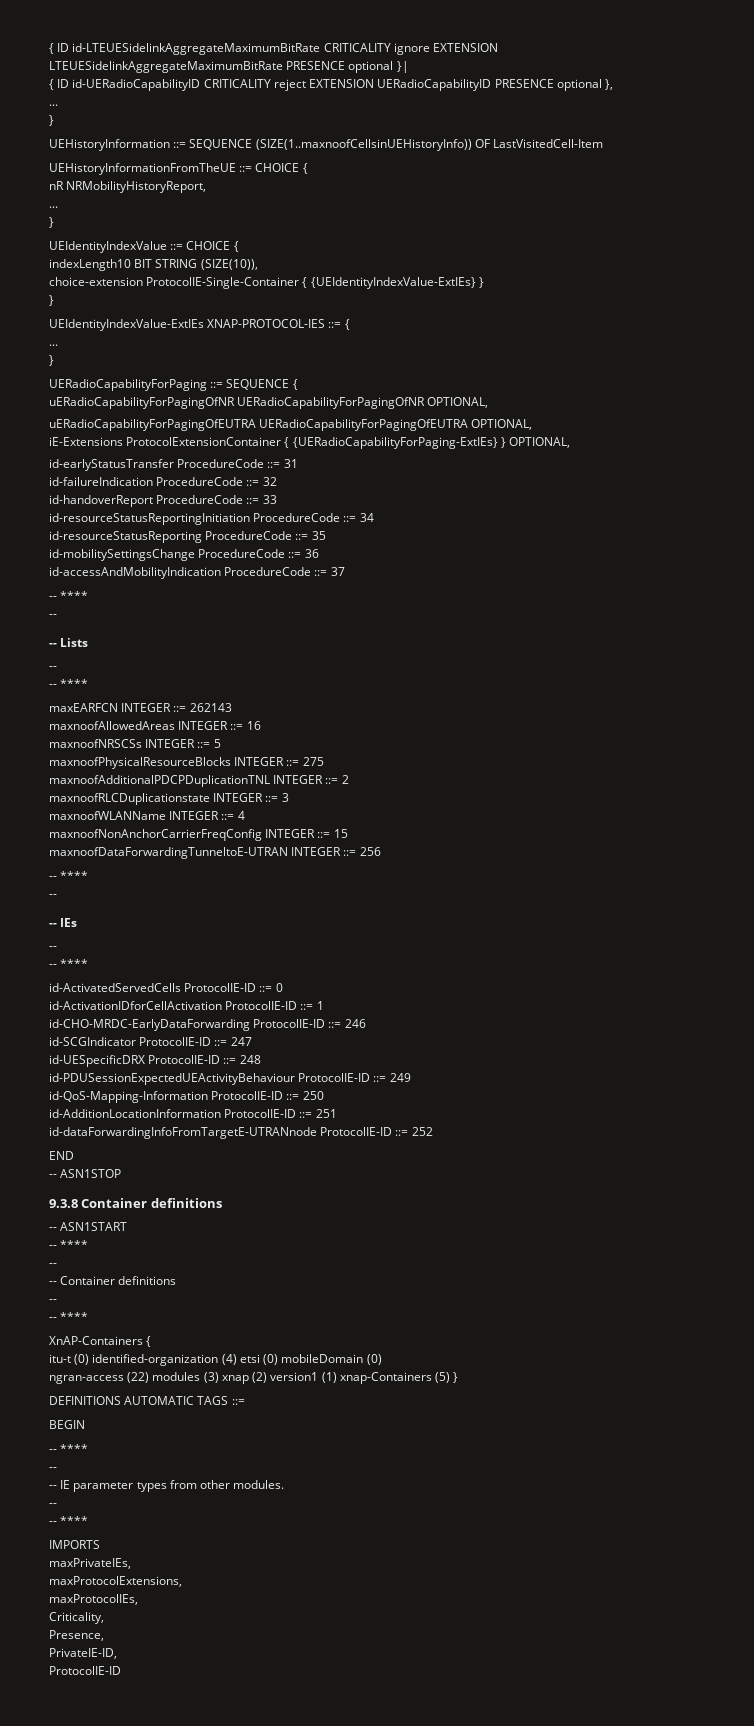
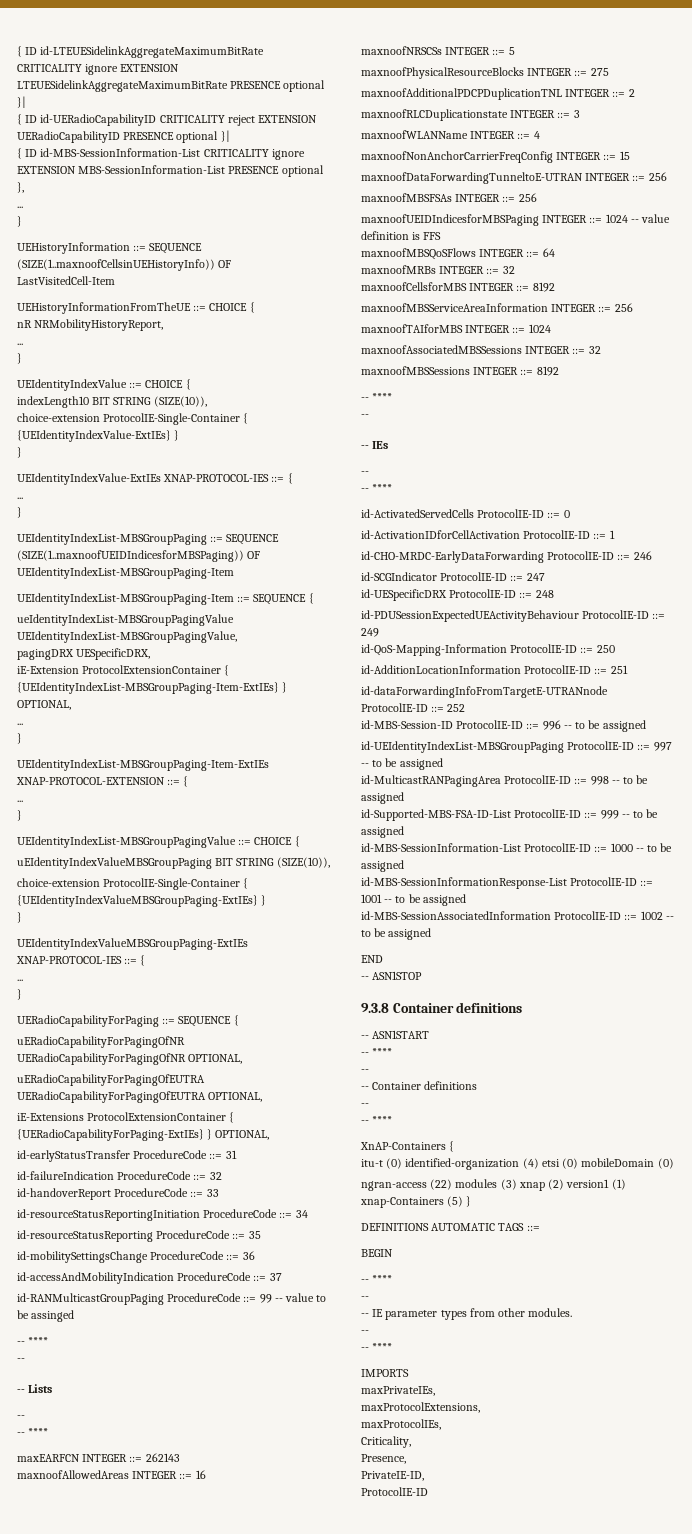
- { ID id-UERadioCapabilityID CRITICALITY reject EXTENSION UERadioCapabilityID PRESENCE optional },
+ { ID id-UERadioCapabilityID CRITICALITY reject EXTENSION UERadioCapabilityID PRESENCE optional }|
+ { ID id-MBS-SessionInformation-List CRITICALITY ignore EXTENSION MBS-SessionInformation-List PRESENCE optional },
+ UEIdentityIndexList-MBSGroupPaging ::= SEQUENCE (SIZE(1..maxnoofUEIDIndicesforMBSPaging)) OF UEIdentityIndexList-MBSGroupPaging-Item
+ UEIdentityIndexList-MBSGroupPaging-Item ::= SEQUENCE {
+ ueIdentityIndexList-MBSGroupPagingValue UEIdentityIndexList-MBSGroupPagingValue,
+ pagingDRX UESpecificDRX,
+ iE-Extension ProtocolExtensionContainer { {UEIdentityIndexList-MBSGroupPaging-Item-ExtIEs} } OPTIONAL,
+ ...
+ }
+ UEIdentityIndexList-MBSGroupPaging-Item-ExtIEs XNAP-PROTOCOL-EXTENSION ::= {
+ ...
+ }
+ UEIdentityIndexList-MBSGroupPagingValue ::= CHOICE {
+ uEIdentityIndexValueMBSGroupPaging BIT STRING (SIZE(10)),
+ choice-extension ProtocolIE-Single-Container { {UEIdentityIndexValueMBSGroupPaging-ExtIEs} }
+ }
+ UEIdentityIndexValueMBSGroupPaging-ExtIEs XNAP-PROTOCOL-IES ::= {
+ ...
+ }
+ id-RANMulticastGroupPaging ProcedureCode ::= 99 -- value to be assinged
+ maxnoofMBSFSAs INTEGER ::= 256
+ maxnoofUEIDIndicesforMBSPaging INTEGER ::= 1024 -- value definition is FFS
+ maxnoofMBSQoSFlows INTEGER ::= 64
+ maxnoofMRBs INTEGER ::= 32
+ maxnoofCellsforMBS INTEGER ::= 8192
+ maxnoofMBSServiceAreaInformation INTEGER ::= 256
+ maxnoofTAIforMBS INTEGER ::= 1024
+ maxnoofAssociatedMBSSessions INTEGER ::= 32
+ maxnoofMBSSessions INTEGER ::= 8192
+ id-MBS-Session-ID ProtocolIE-ID ::= 996 -- to be assigned
+ id-UEIdentityIndexList-MBSGroupPaging ProtocolIE-ID ::= 997 -- to be assigned
+ id-MulticastRANPagingArea ProtocolIE-ID ::= 998 -- to be assigned
+ id-Supported-MBS-FSA-ID-List ProtocolIE-ID ::= 999 -- to be assigned
+ id-MBS-SessionInformation-List ProtocolIE-ID ::= 1000 -- to be assigned
+ id-MBS-SessionInformationResponse-List ProtocolIE-ID ::= 1001 -- to be assigned
+ id-MBS-SessionAssociatedInformation ProtocolIE-ID ::= 1002 -- to be assigned

